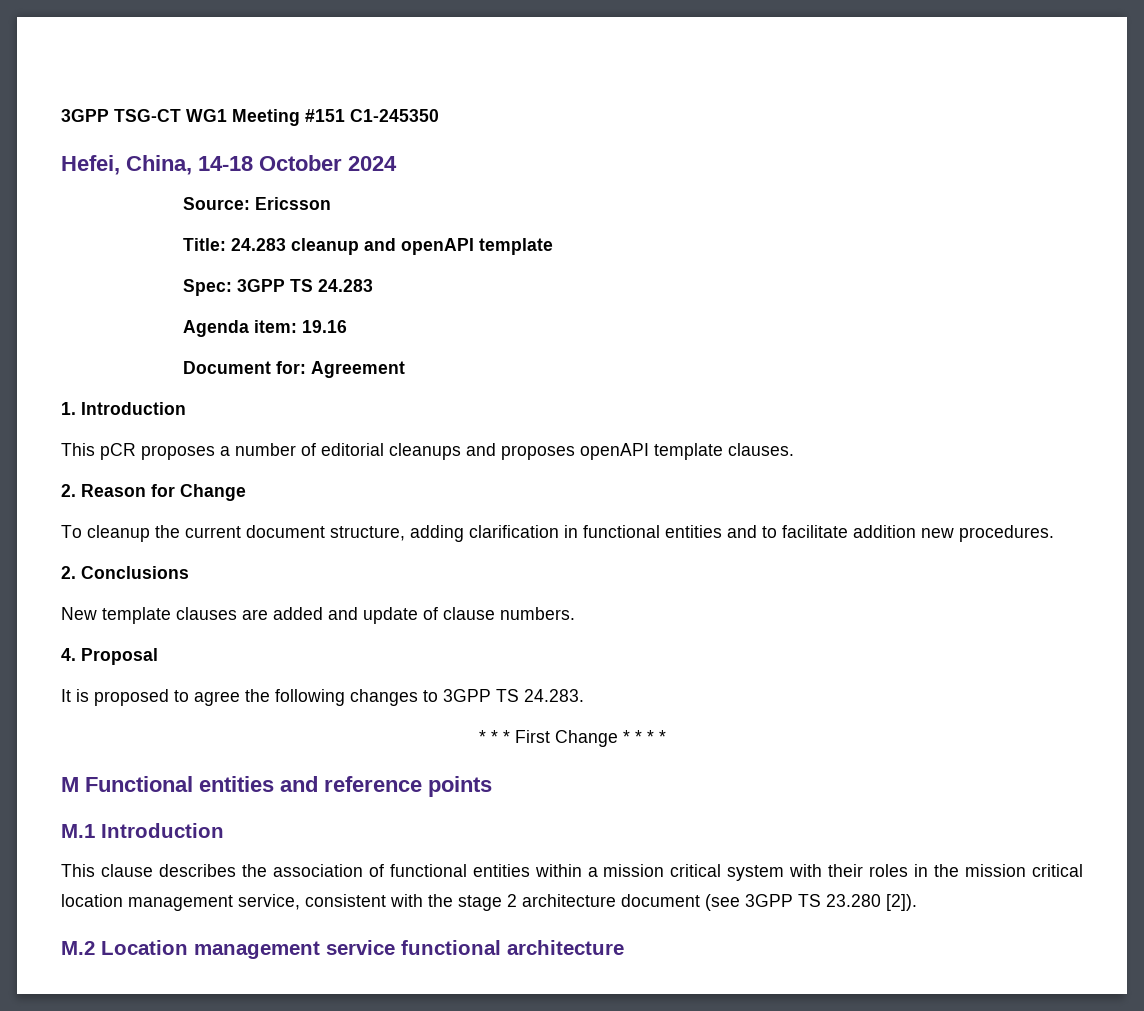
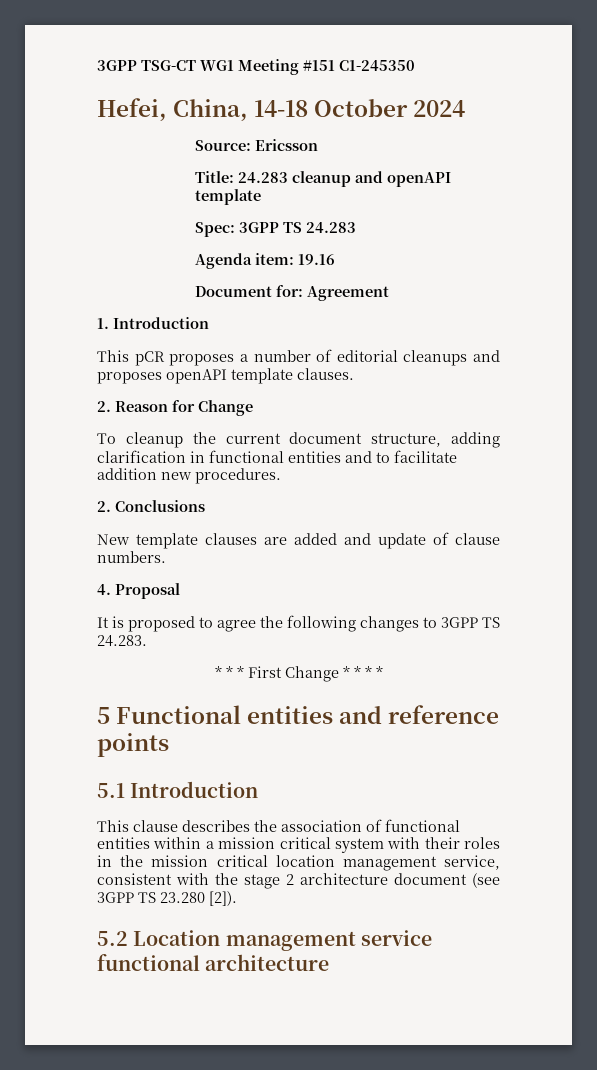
- M Functional entities and reference points
+ 5 Functional entities and reference points
- M.1 Introduction
+ 5.1 Introduction
- M.2 Location management service functional architecture
+ 5.2 Location management service functional architecture

